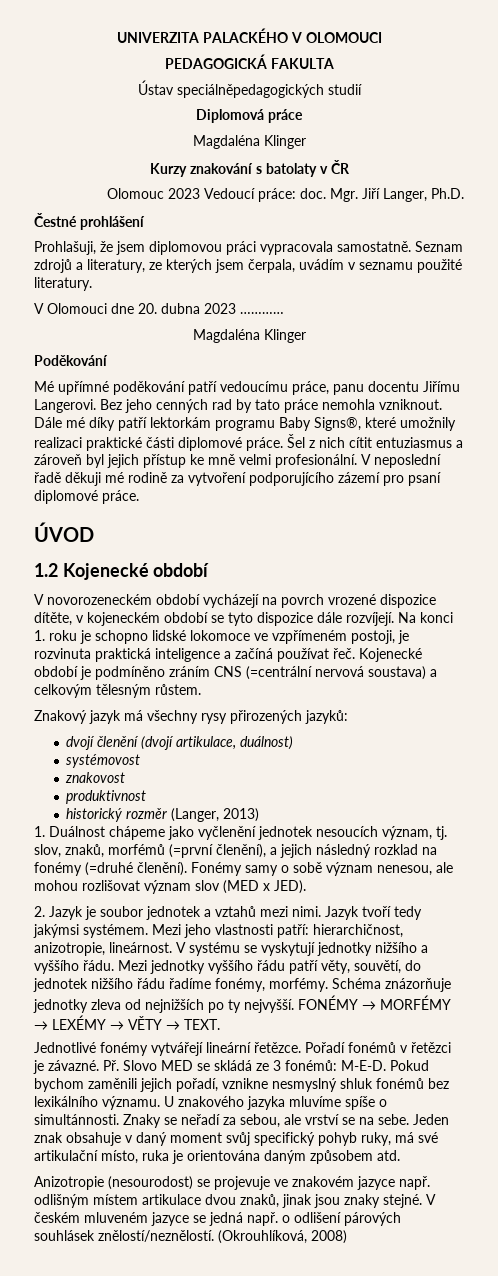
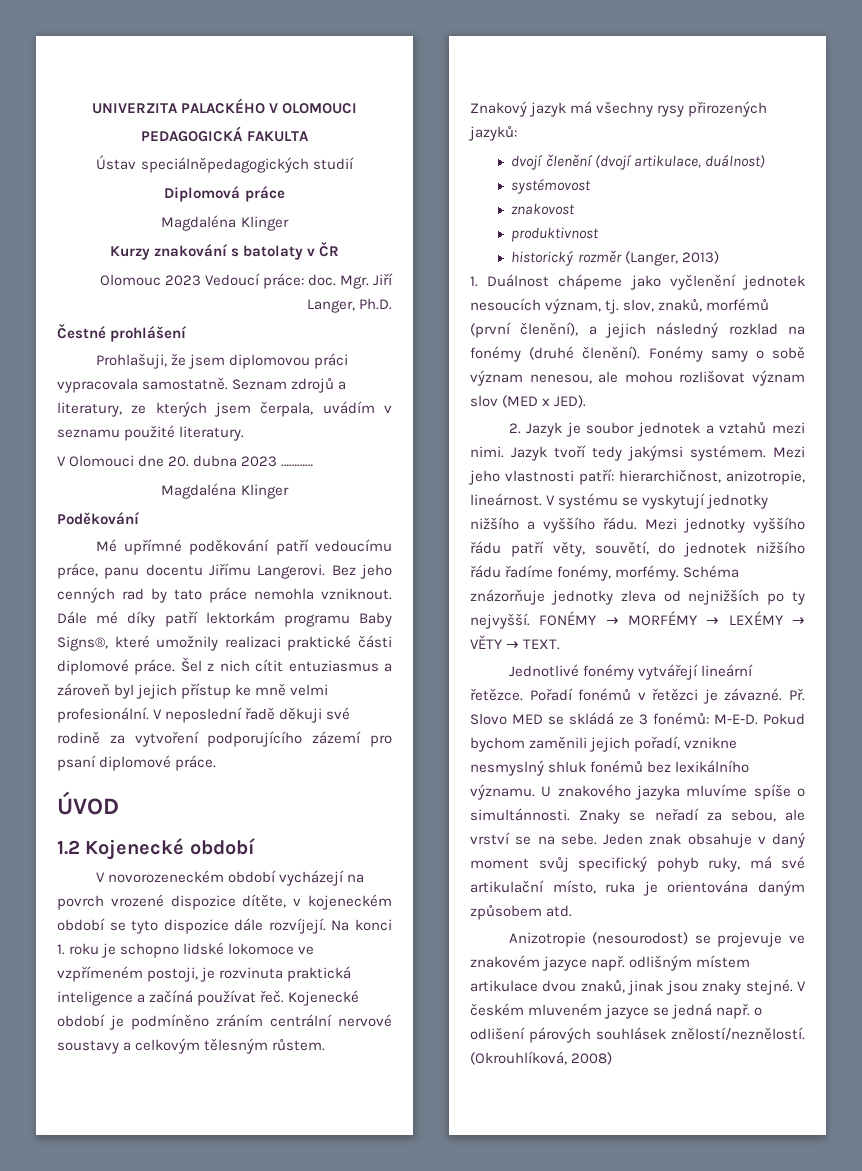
- V neposlední řadě děkuji mé rodině za vytvoření podporujícího zázemí pro psaní diplomové práce.
+ V neposlední řadě děkuji své rodině za vytvoření podporujícího zázemí pro psaní diplomové práce.
- Kojenecké období je podmíněno zráním CNS (=centrální nervová soustava) a celkovým tělesným růstem.
+ Kojenecké období je podmíněno zráním centrální nervové soustavy a celkovým tělesným růstem.
- 1. Duálnost chápeme jako vyčlenění jednotek nesoucích význam, tj. slov, znaků, morfémů (=první členění), a jejich následný rozklad na fonémy (=druhé členění).
+ 1. Duálnost chápeme jako vyčlenění jednotek nesoucích význam, tj. slov, znaků, morfémů (první členění), a jejich následný rozklad na fonémy (druhé členění).

